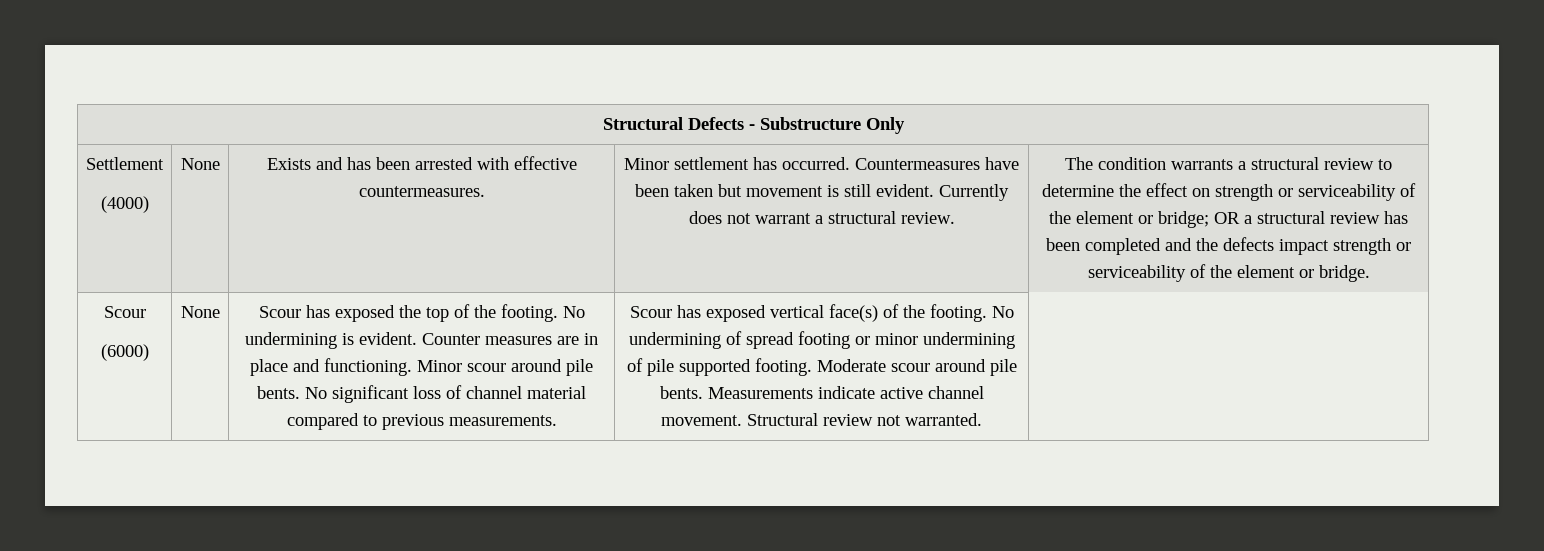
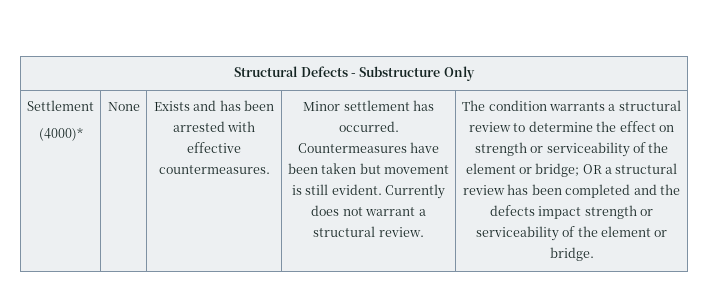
- (4000)
+ (4000)*
  The condition warrants a structural review to determine the effect on strength or serviceability of the element or bridge; OR a structural review has been completed and the defects impact strength or serviceability of the element or bridge.
- Scour
- (6000) | None | Scour has exposed the top of the footing. No undermining is evident. Counter measures are in place and functioning. Minor scour around pile bents. No significant loss of channel material compared to previous measurements. | Scour has exposed vertical face(s) of the footing. No undermining of spread footing or minor undermining of pile supported footing. Moderate scour around pile bents. Measurements indicate active channel movement. Structural review not warranted.

